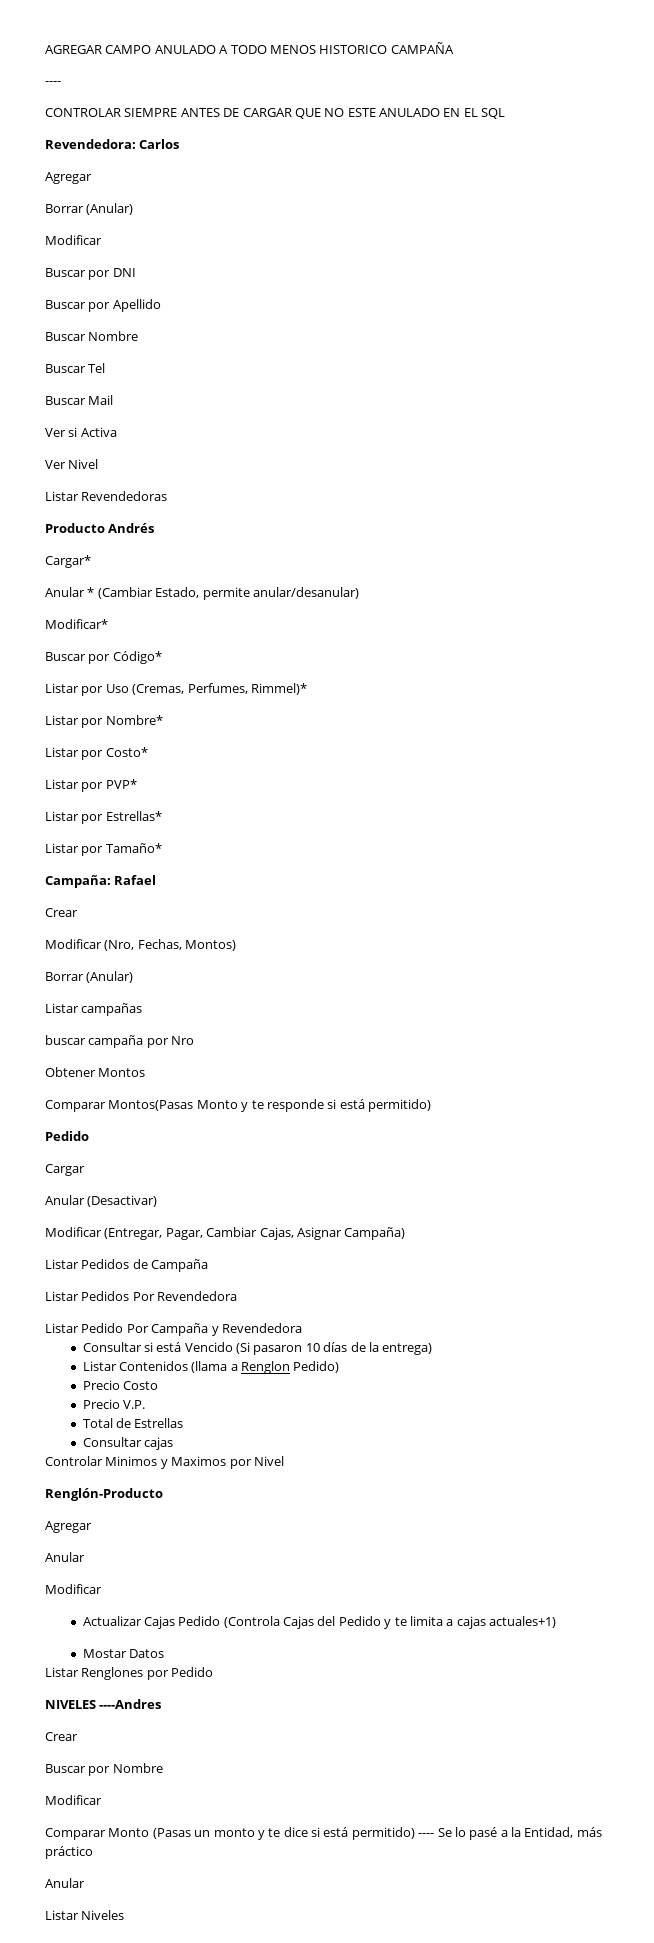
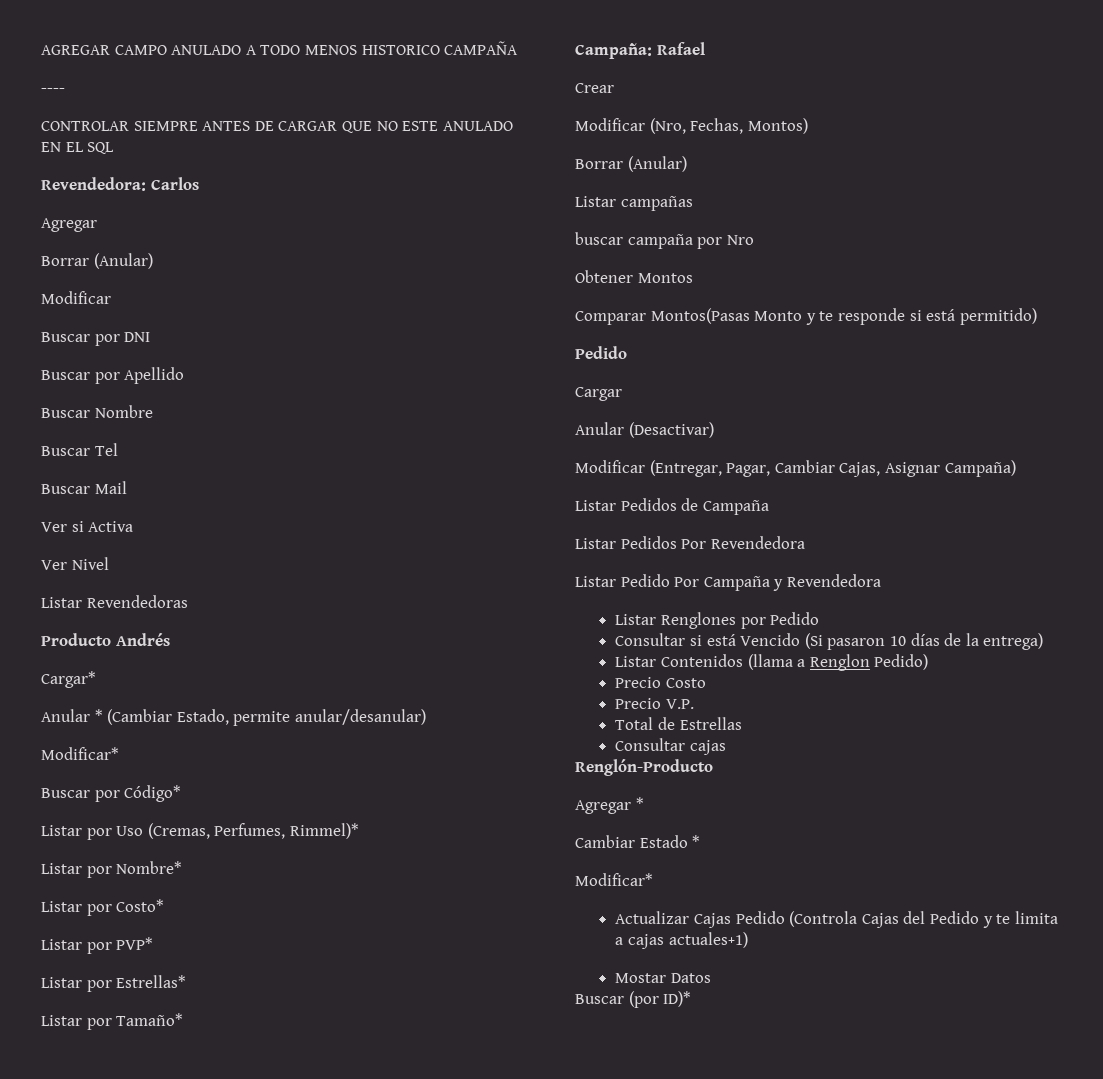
+ Listar Renglones por Pedido
- Controlar Minimos y Maximos por Nivel
  Renglón-Producto
- Agregar
- Anular
- Modificar
+ Agregar *
+ Cambiar Estado *
+ Modificar*
- Listar Renglones por Pedido
- NIVELES ----Andres
- Crear
- Buscar por Nombre
- Modificar
- Comparar Monto (Pasas un monto y te dice si está permitido) ---- Se lo pasé a la Entidad, más práctico
- Anular
- Listar Niveles
+ Buscar (por ID)*

